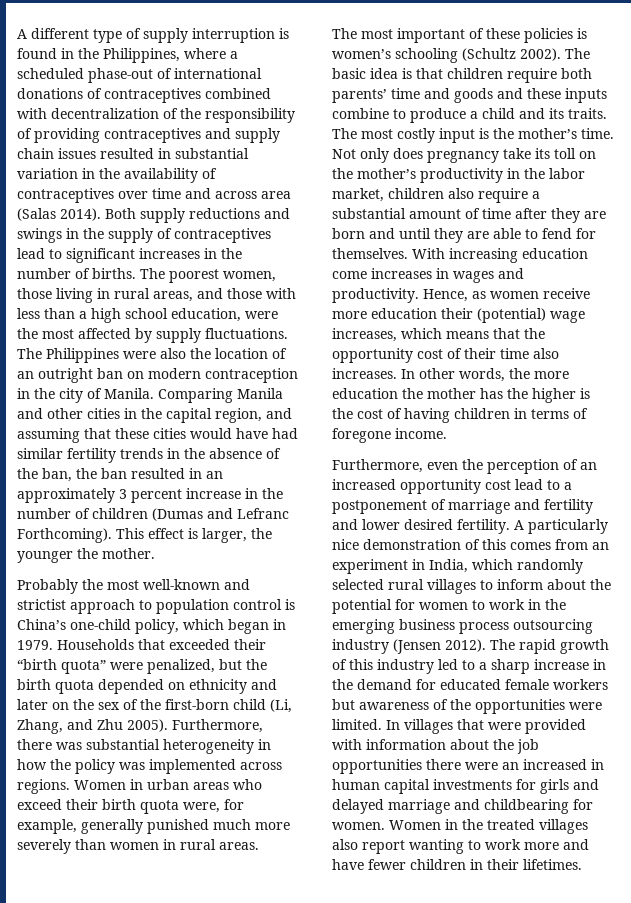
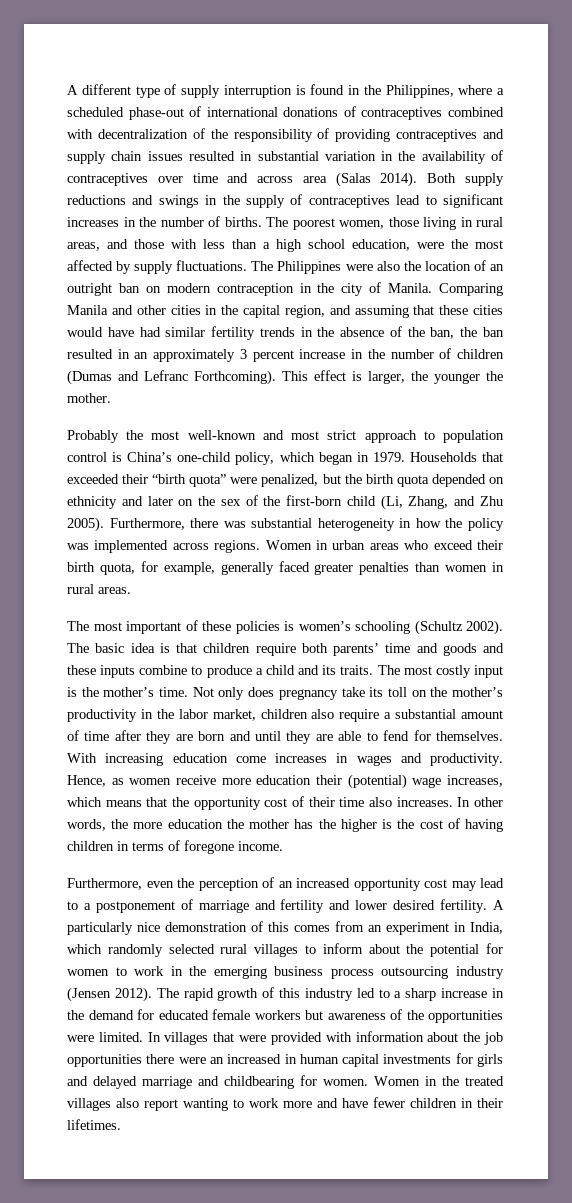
- Probably the most well-known and strictist approach to population control is China’s one-child policy, which began in 1979.
+ Probably the most well-known and most strict approach to population control is China’s one-child policy, which began in 1979.
- Women in urban areas who exceed their birth quota were, for example, generally punished much more severely than women in rural areas.
+ Women in urban areas who exceed their birth quota, for example, generally faced greater penalties than women in rural areas.
- Furthermore, even the perception of an increased opportunity cost lead to a postponement of marriage and fertility and lower desired fertility.
+ Furthermore, even the perception of an increased opportunity cost may lead to a postponement of marriage and fertility and lower desired fertility.

